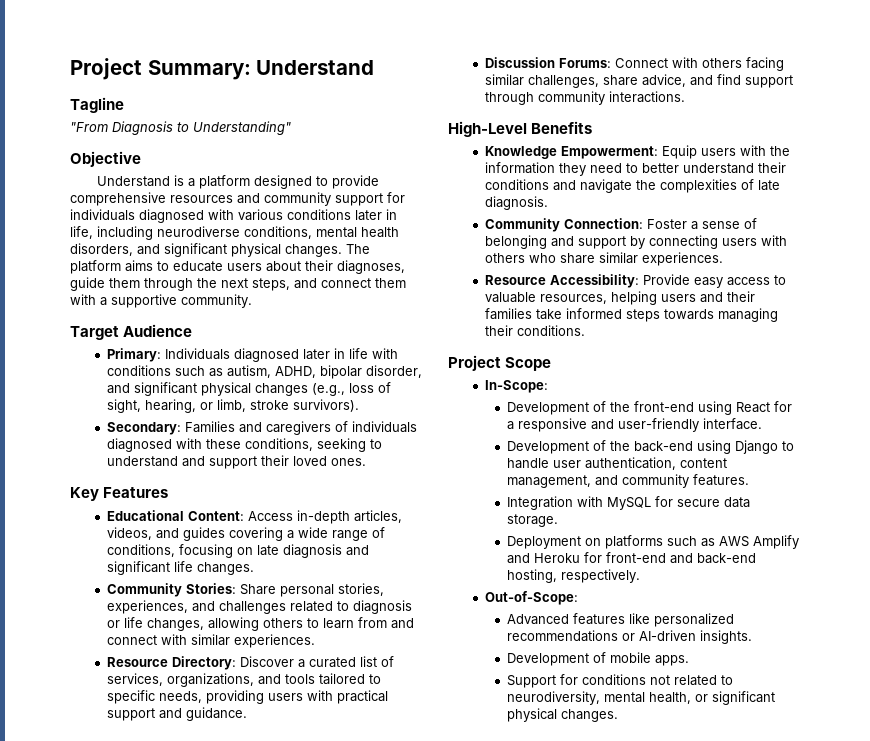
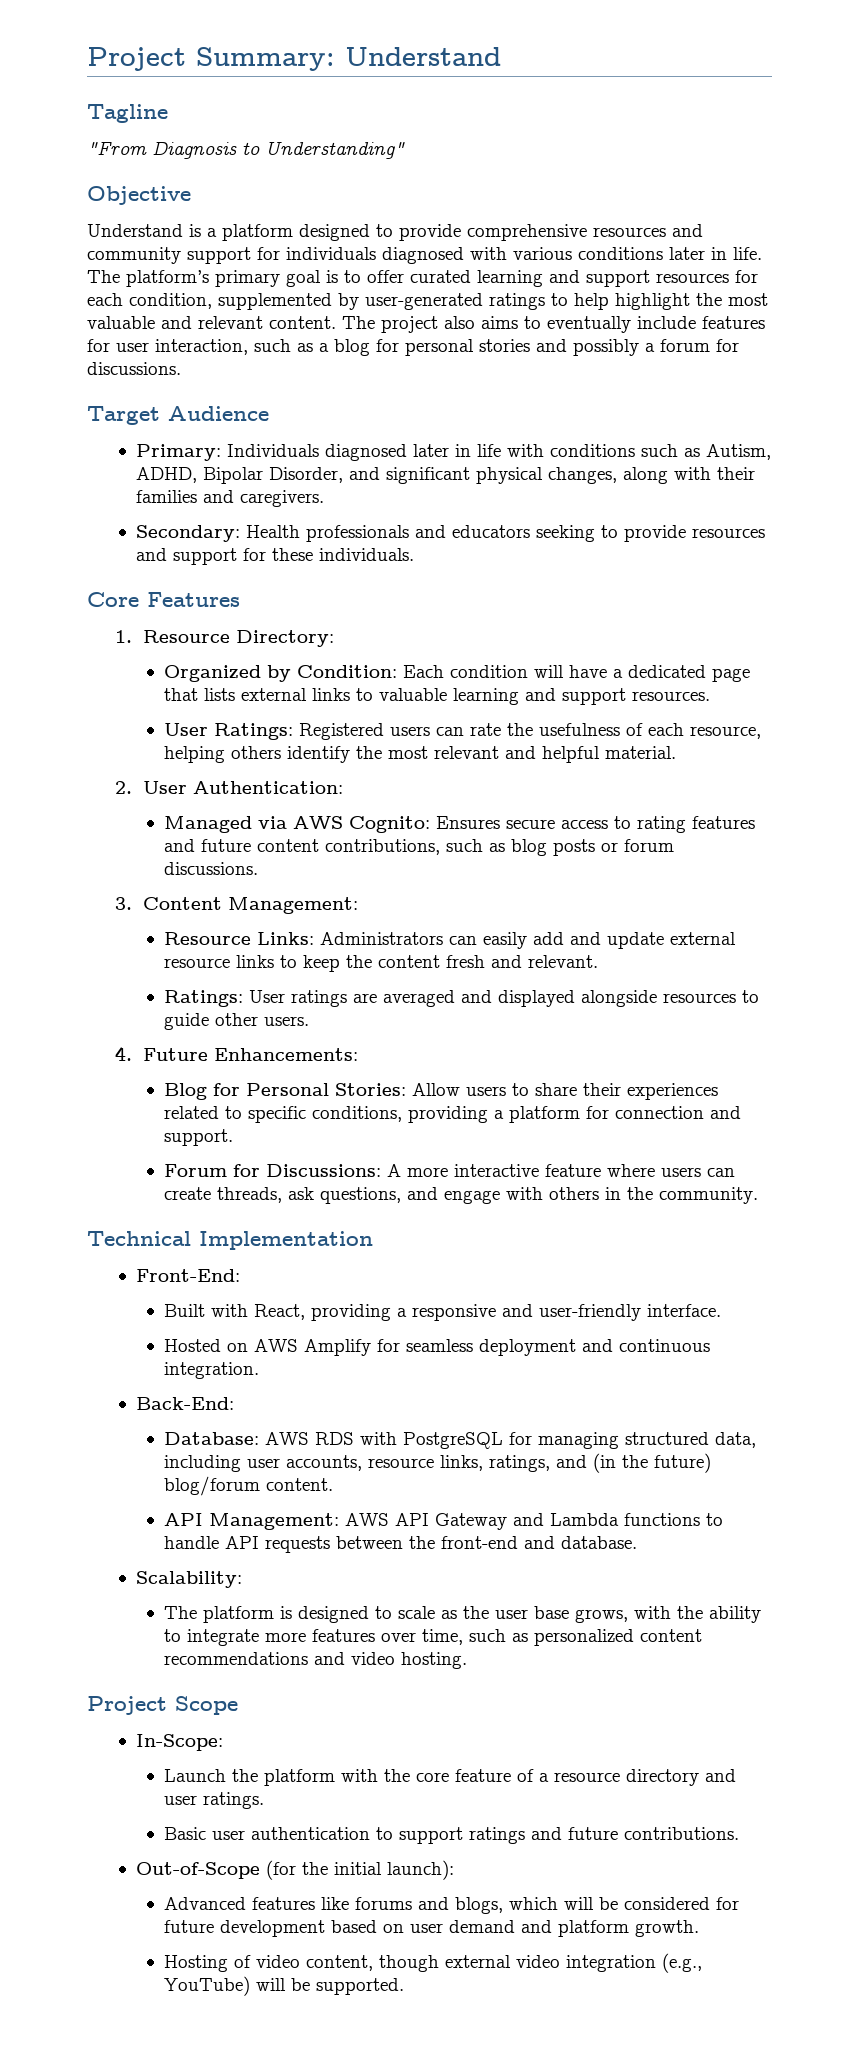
- Understand is a platform designed to provide comprehensive resources and community support for individuals diagnosed with various conditions later in life, including neurodiverse conditions, mental health disorders, and significant physical changes. The platform aims to educate users about their diagnoses, guide them through the next steps, and connect them with a supportive community.
+ Understand is a platform designed to provide comprehensive resources and community support for individuals diagnosed with various conditions later in life. The platform’s primary goal is to offer curated learning and support resources for each condition, supplemented by user-generated ratings to help highlight the most valuable and relevant content. The project also aims to eventually include features for user interaction, such as a blog for personal stories and possibly a forum for discussions.
- Primary: Individuals diagnosed later in life with conditions such as autism, ADHD, bipolar disorder, and significant physical changes (e.g., loss of sight, hearing, or limb, stroke survivors).
- Secondary: Families and caregivers of individuals diagnosed with these conditions, seeking to understand and support their loved ones.
- Key Features
- Educational Content: Access in-depth articles, videos, and guides covering a wide range of conditions, focusing on late diagnosis and significant life changes.
- Community Stories: Share personal stories, experiences, and challenges related to diagnosis or life changes, allowing others to learn from and connect with similar experiences.
- Resource Directory: Discover a curated list of services, organizations, and tools tailored to specific needs, providing users with practical support and guidance.
- Discussion Forums: Connect with others facing similar challenges, share advice, and find support through community interactions.
- High-Level Benefits
- Knowledge Empowerment: Equip users with the information they need to better understand their conditions and navigate the complexities of late diagnosis.
- Community Connection: Foster a sense of belonging and support by connecting users with others who share similar experiences.
- Resource Accessibility: Provide easy access to valuable resources, helping users and their families take informed steps towards managing their conditions.
+ Primary: Individuals diagnosed later in life with conditions such as Autism, ADHD, Bipolar Disorder, and significant physical changes, along with their families and caregivers.
+ Secondary: Health professionals and educators seeking to provide resources and support for these individuals.
+ Core Features
+ 1. Resource Directory:
+ Organized by Condition: Each condition will have a dedicated page that lists external links to valuable learning and support resources.
+ User Ratings: Registered users can rate the usefulness of each resource, helping others identify the most relevant and helpful material.
+ 2. User Authentication:
+ Managed via AWS Cognito: Ensures secure access to rating features and future content contributions, such as blog posts or forum discussions.
+ 3. Content Management:
+ Resource Links: Administrators can easily add and update external resource links to keep the content fresh and relevant.
+ Ratings: User ratings are averaged and displayed alongside resources to guide other users.
+ 4. Future Enhancements:
+ Blog for Personal Stories: Allow users to share their experiences related to specific conditions, providing a platform for connection and support.
+ Forum for Discussions: A more interactive feature where users can create threads, ask questions, and engage with others in the community.
+ Technical Implementation
+ Front-End:
+ Built with React, providing a responsive and user-friendly interface.
+ Hosted on AWS Amplify for seamless deployment and continuous integration.
+ Back-End:
+ Database: AWS RDS with PostgreSQL for managing structured data, including user accounts, resource links, ratings, and (in the future) blog/forum content.
+ API Management: AWS API Gateway and Lambda functions to handle API requests between the front-end and database.
+ Scalability:
+ The platform is designed to scale as the user base grows, with the ability to integrate more features over time, such as personalized content recommendations and video hosting.
  Project Scope
  In-Scope:
- Development of the front-end using React for a responsive and user-friendly interface.
- Development of the back-end using Django to handle user authentication, content management, and community features.
- Integration with MySQL for secure data storage.
- Deployment on platforms such as AWS Amplify and Heroku for front-end and back-end hosting, respectively.
- Out-of-Scope:
- Advanced features like personalized recommendations or AI-driven insights.
- Development of mobile apps.
- Support for conditions not related to neurodiversity, mental health, or significant physical changes.
+ Launch the platform with the core feature of a resource directory and user ratings.
+ Basic user authentication to support ratings and future contributions.
+ Out-of-Scope (for the initial launch):
+ Advanced features like forums and blogs, which will be considered for future development based on user demand and platform growth.
+ Hosting of video content, though external video integration (e.g., YouTube) will be supported.

